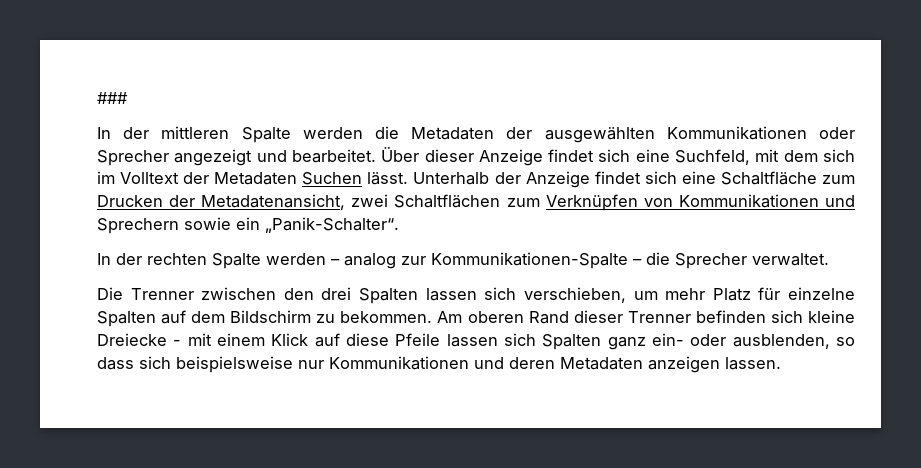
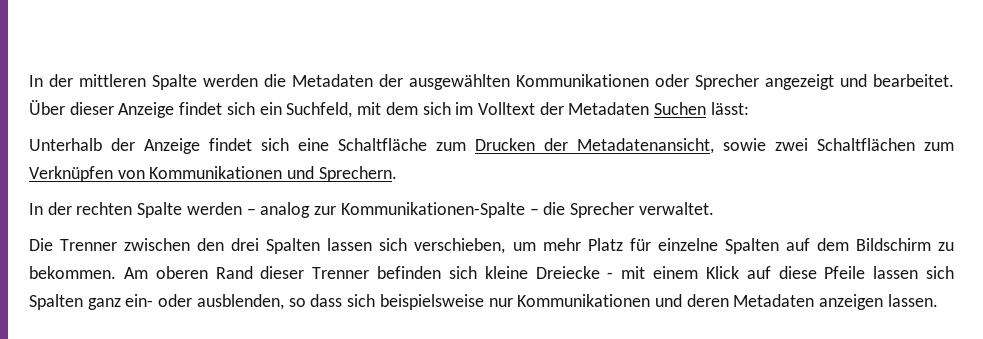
- ###
- Über dieser Anzeige findet sich eine Suchfeld, mit dem sich im Volltext der Metadaten Suchen lässt. Unterhalb der Anzeige findet sich eine Schaltfläche zum Drucken der Metadatenansicht, zwei Schaltflächen zum Verknüpfen von Kommunikationen und Sprechern sowie ein „Panik-Schalter“.
+ Über dieser Anzeige findet sich ein Suchfeld, mit dem sich im Volltext der Metadaten Suchen lässt:
+ Unterhalb der Anzeige findet sich eine Schaltfläche zum Drucken der Metadatenansicht, sowie zwei Schaltflächen zum Verknüpfen von Kommunikationen und Sprechern.

